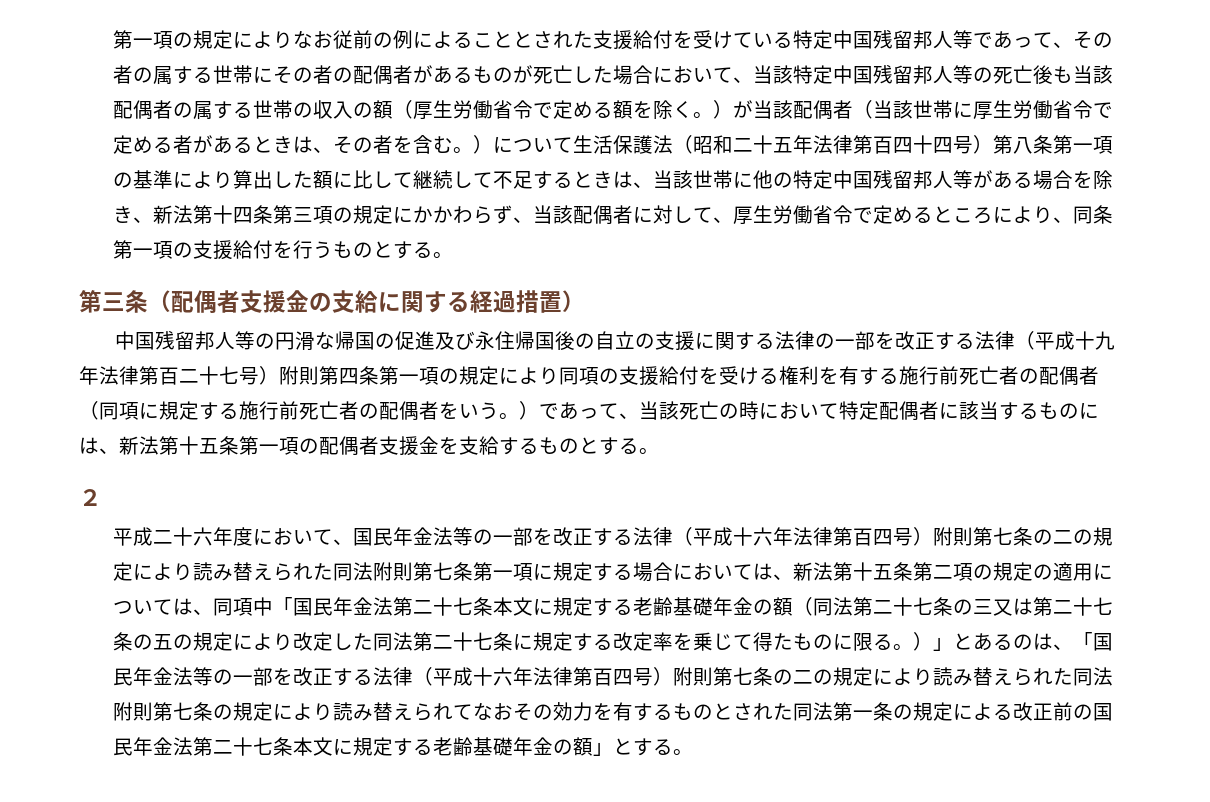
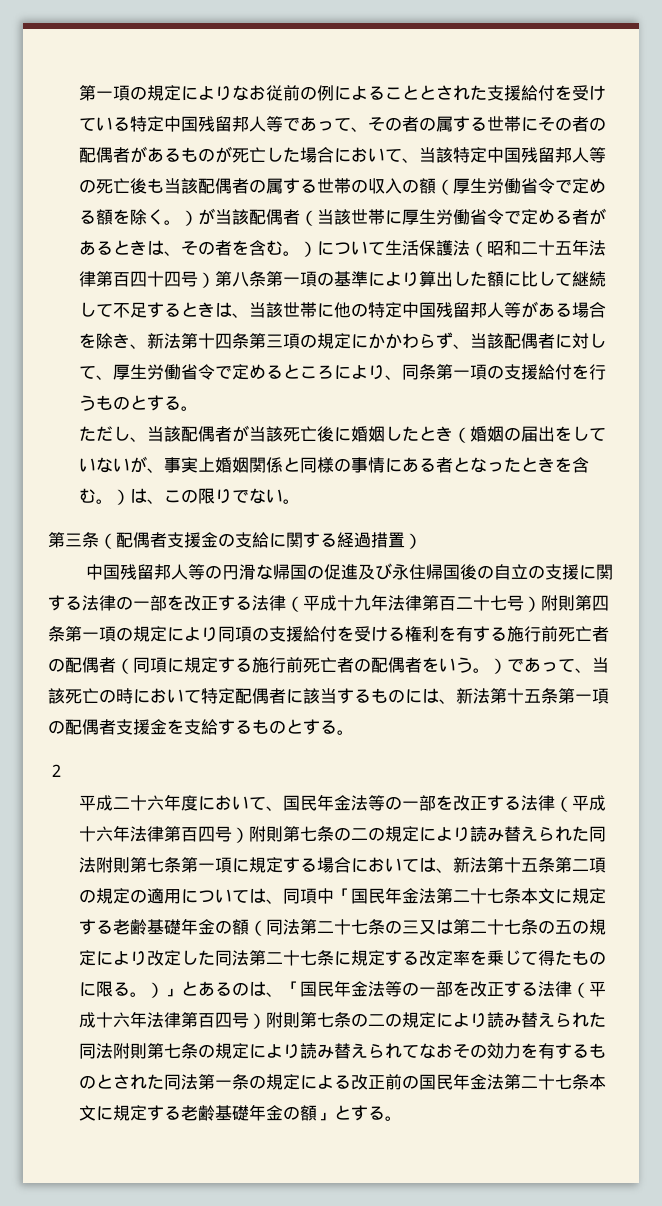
+ ただし、当該配偶者が当該死亡後に婚姻したとき（婚姻の届出をしていないが、事実上婚姻関係と同様の事情にある者となったときを含む。）は、この限りでない。

